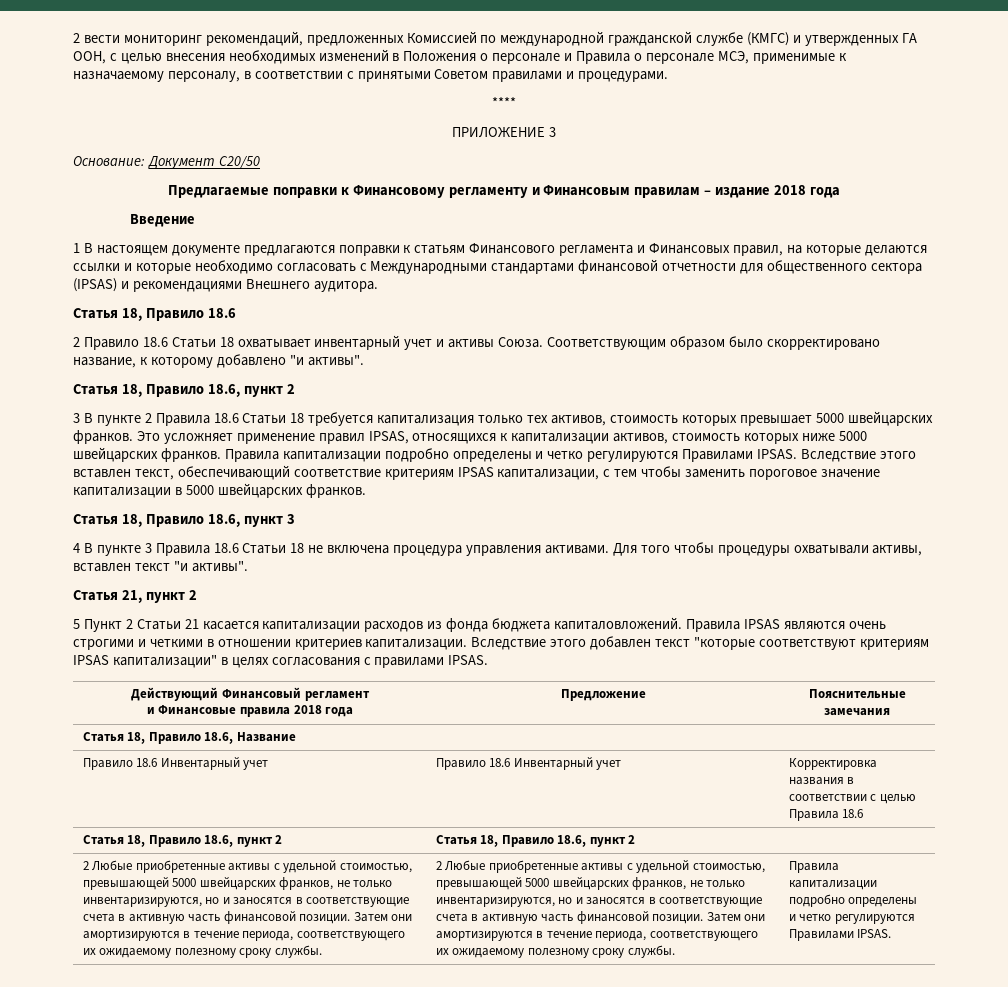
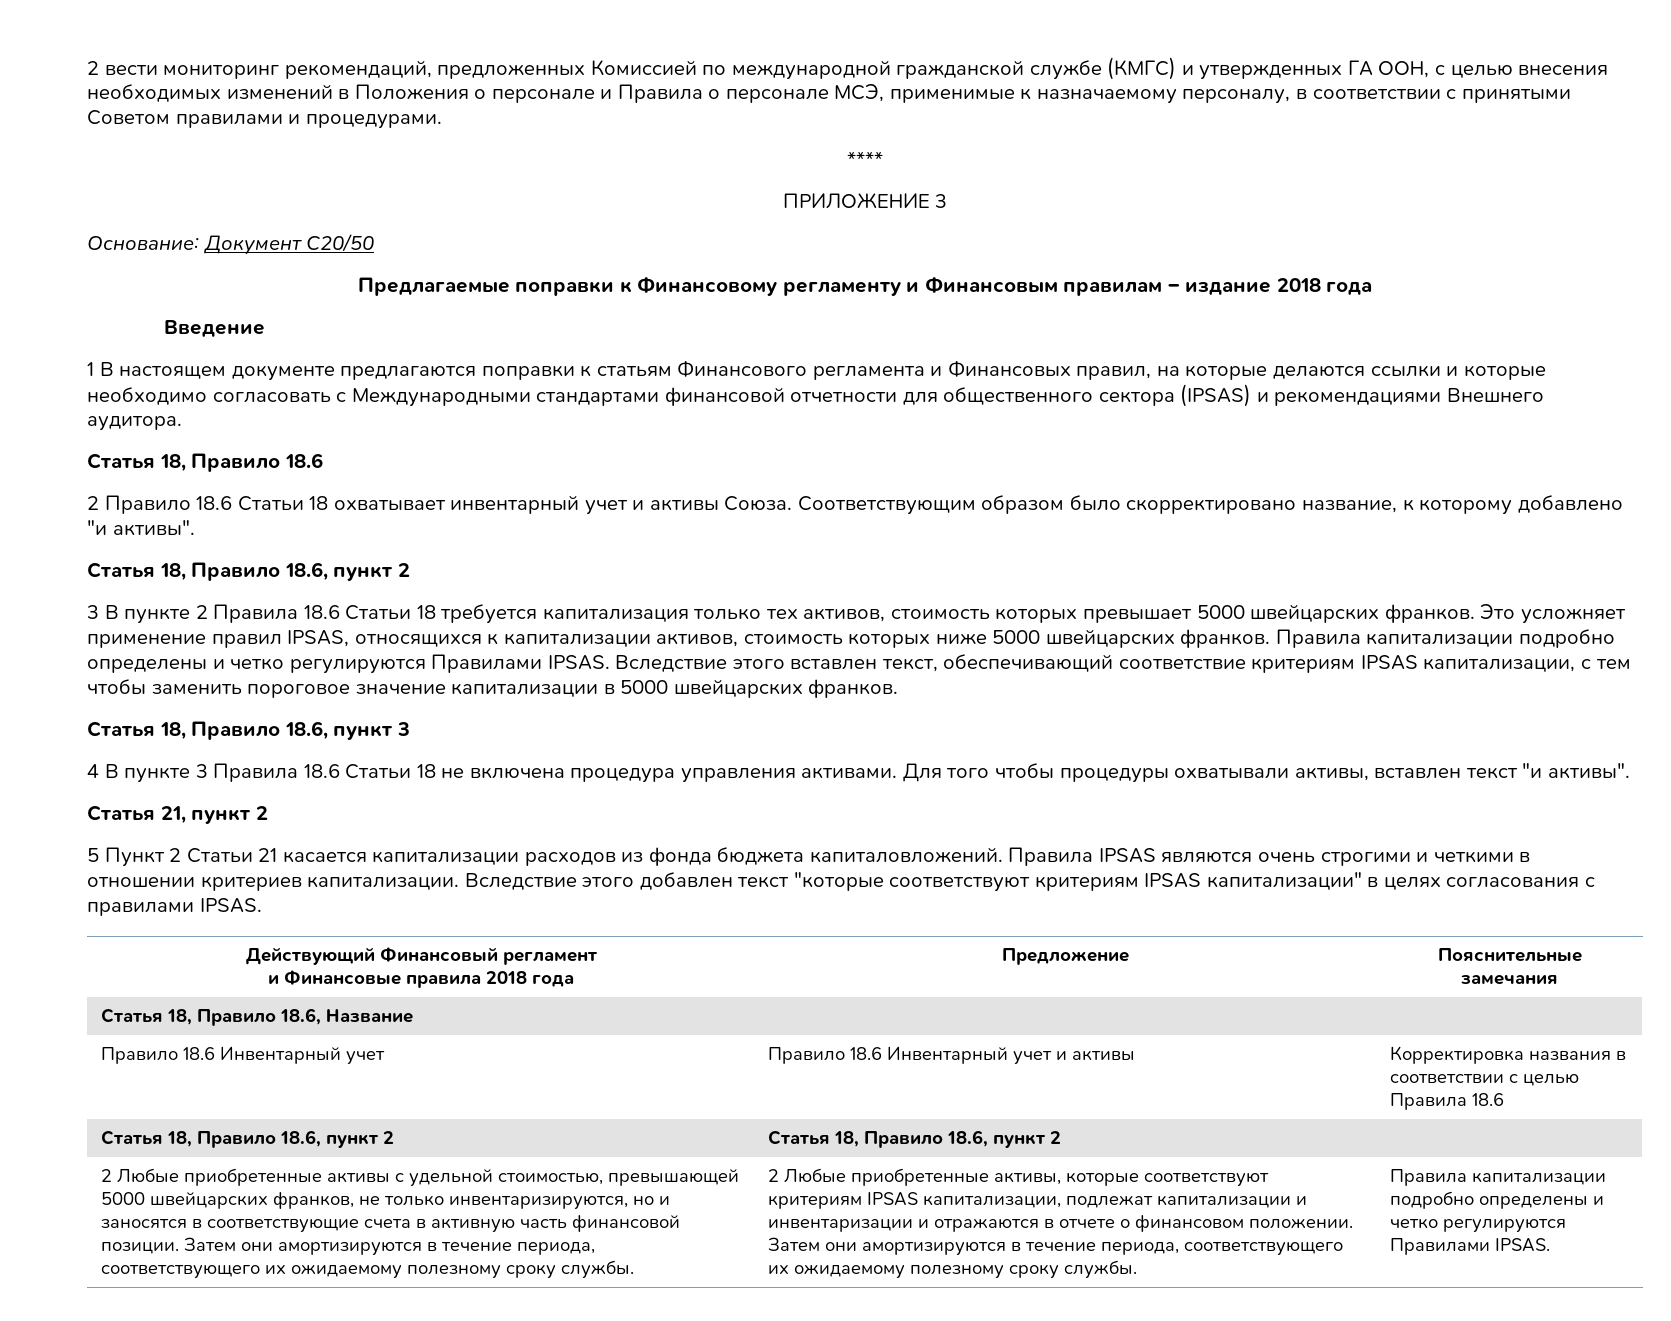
- Правило 18.6 Инвентарный учет | Правило 18.6 Инвентарный учет | Корректировка названия в соответствии с целью Правила 18.6
+ Правило 18.6 Инвентарный учет | Правило 18.6 Инвентарный учет и активы | Корректировка названия в соответствии с целью Правила 18.6
- Затем они амортизируются в течение периода, соответствующего их ожидаемому полезному сроку службы. | 2 Любые приобретенные активы с удельной стоимостью, превышающей 5000 швейцарских франков, не только инвентаризируются, но и заносятся в соответствующие счета в активную часть финансовой позиции.
+ Затем они амортизируются в течение периода, соответствующего их ожидаемому полезному сроку службы. | 2 Любые приобретенные активы, которые соответствуют критериям IPSAS капитализации, подлежат капитализации и инвентаризации и отражаются в отчете о финансовом положении.

